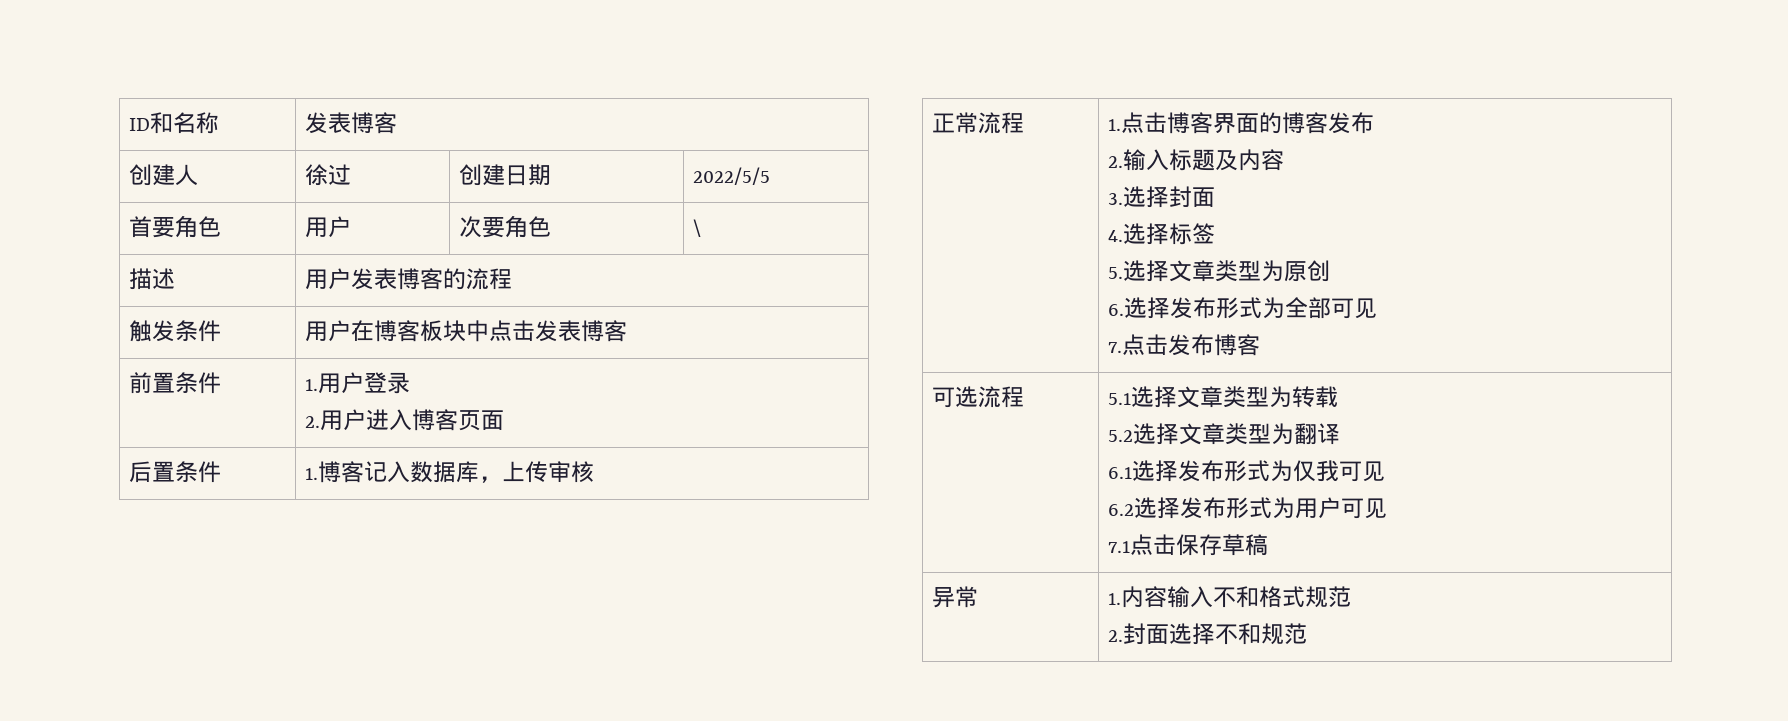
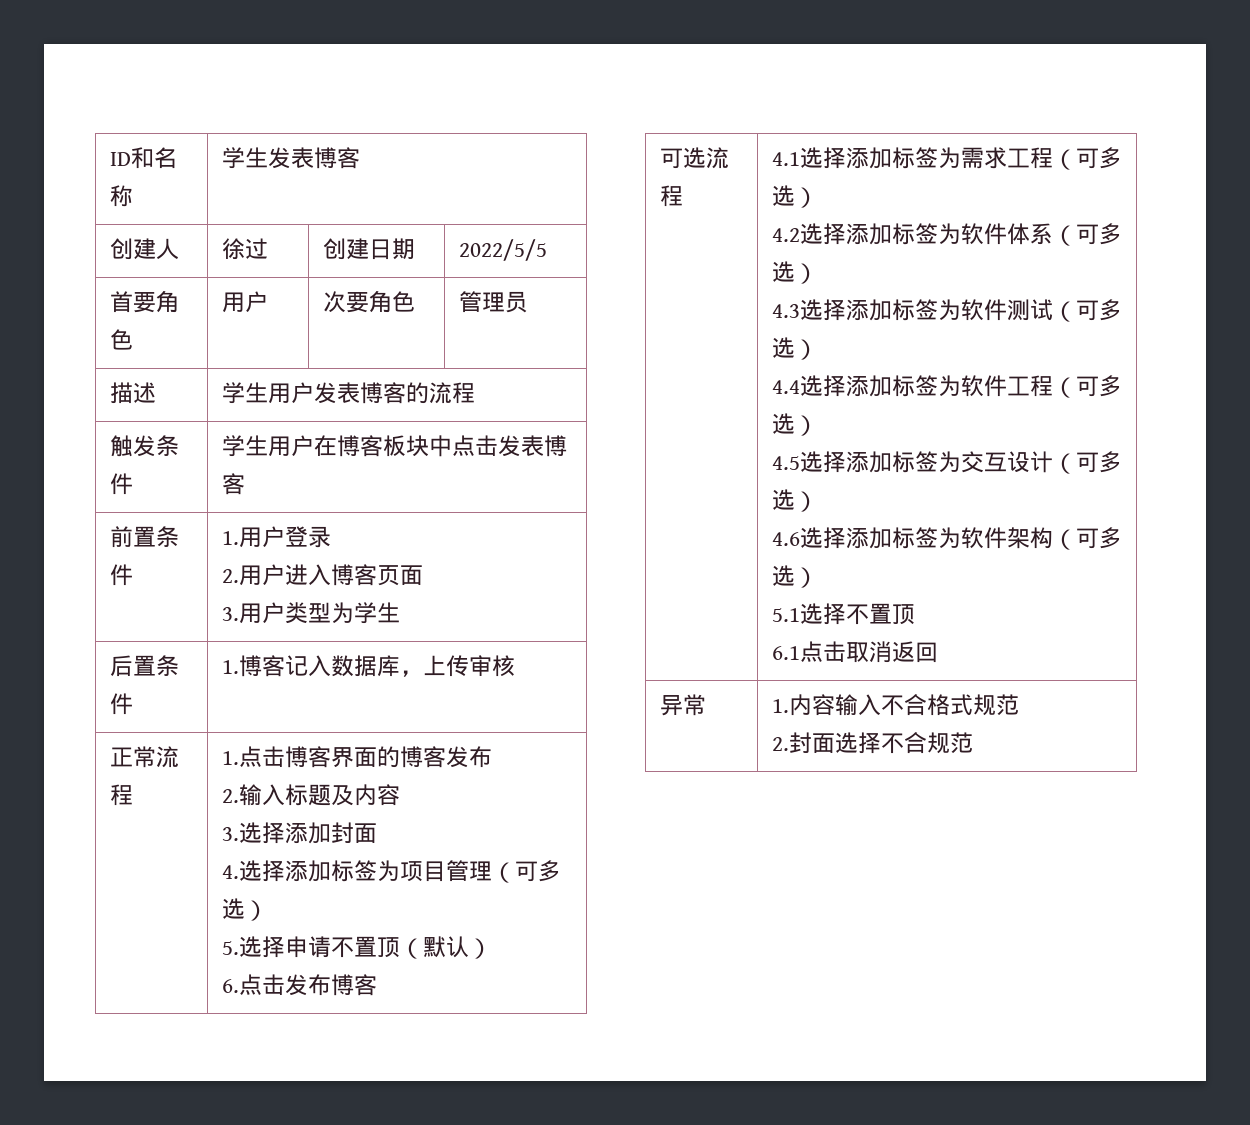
- ID和名称 | 发表博客
+ ID和名称 | 学生发表博客
- 首要角色 | 用户 | 次要角色 | \
+ 首要角色 | 用户 | 次要角色 | 管理员
- 描述 | 用户发表博客的流程
+ 描述 | 学生用户发表博客的流程
- 触发条件 | 用户在博客板块中点击发表博客
+ 触发条件 | 学生用户在博客板块中点击发表博客
  前置条件 | 1.用户登录
  2.用户进入博客页面
+ 3.用户类型为学生
  正常流程 | 1.点击博客界面的博客发布
  2.输入标题及内容
- 3.选择封面
- 4.选择标签
- 5.选择文章类型为原创
- 6.选择发布形式为全部可见
- 7.点击发布博客
+ 3.选择添加封面
+ 4.选择添加标签为项目管理（可多选）
+ 5.选择申请不置顶（默认）
+ 6.点击发布博客
- 5.1选择文章类型为转载
- 5.2选择文章类型为翻译
- 6.1选择发布形式为仅我可见
- 6.2选择发布形式为用户可见
- 7.1点击保存草稿
+ 4.1选择添加标签为需求工程（可多选）
+ 4.2选择添加标签为软件体系（可多选）
+ 4.3选择添加标签为软件测试（可多选）
+ 4.4选择添加标签为软件工程（可多选）
+ 4.5选择添加标签为交互设计（可多选）
+ 4.6选择添加标签为软件架构（可多选）
+ 5.1选择不置顶
+ 6.1点击取消返回
- 异常 | 1.内容输入不和格式规范
- 2.封面选择不和规范
+ 异常 | 1.内容输入不合格式规范
+ 2.封面选择不合规范

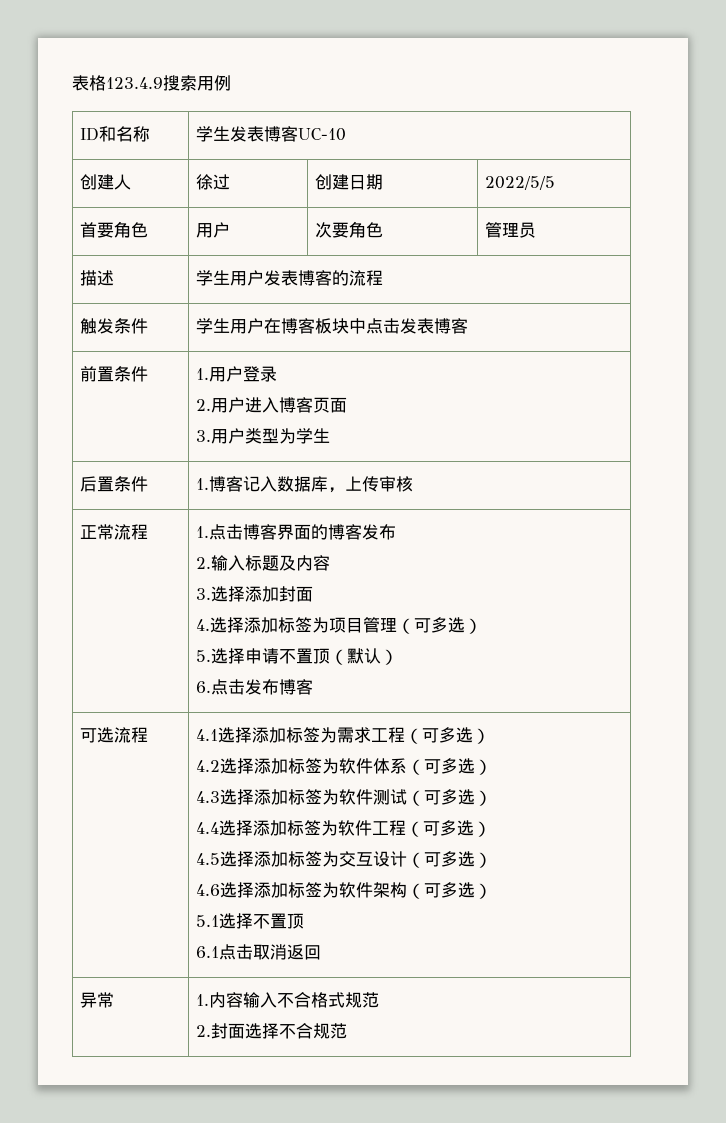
+ 表格123.4.9搜索用例
- ID和名称 | 学生发表博客
+ ID和名称 | 学生发表博客UC-10

